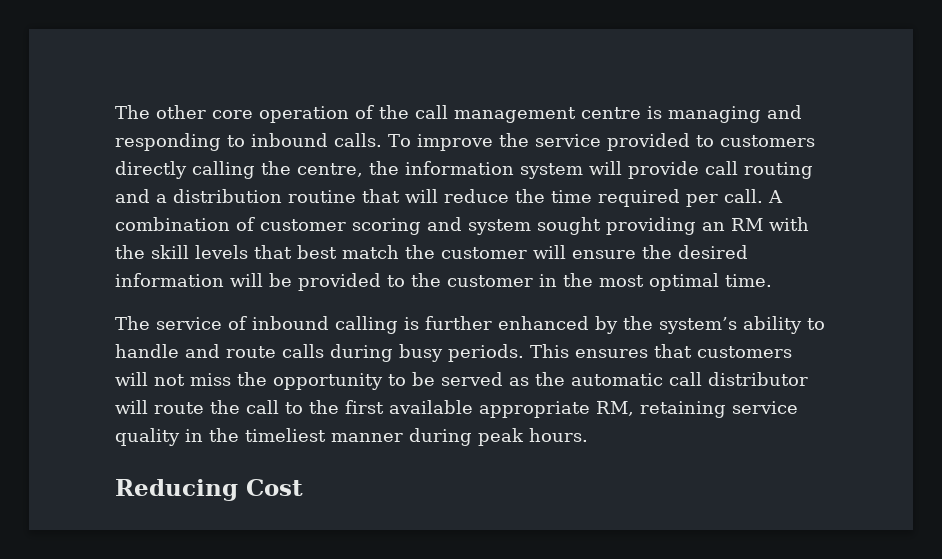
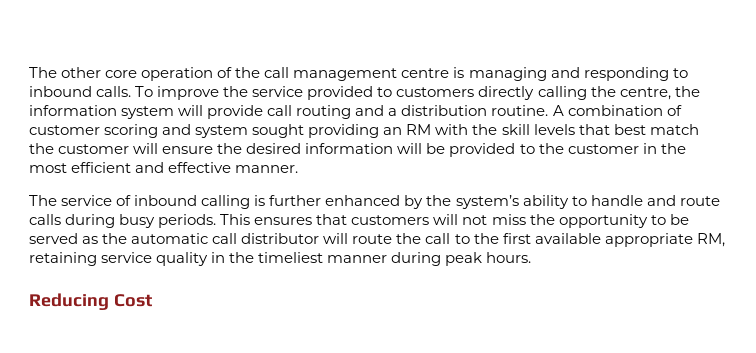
- To improve the service provided to customers directly calling the centre, the information system will provide call routing and a distribution routine that will reduce the time required per call.
+ To improve the service provided to customers directly calling the centre, the information system will provide call routing and a distribution routine.
- A combination of customer scoring and system sought providing an RM with the skill levels that best match the customer will ensure the desired information will be provided to the customer in the most optimal time.
+ A combination of customer scoring and system sought providing an RM with the skill levels that best match the customer will ensure the desired information will be provided to the customer in the most efficient and effective manner.

